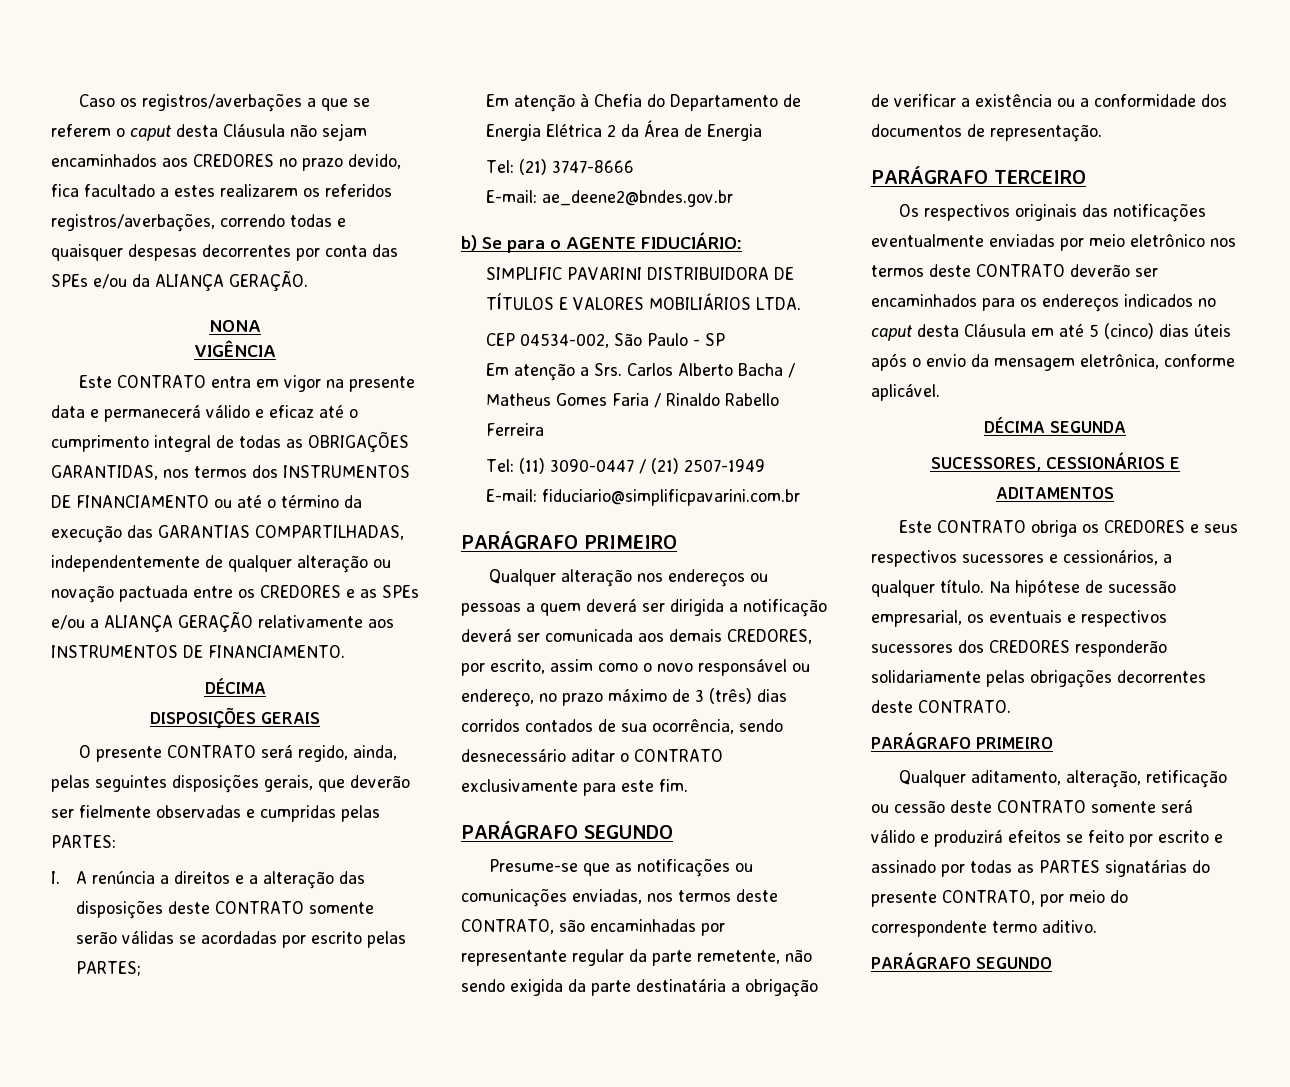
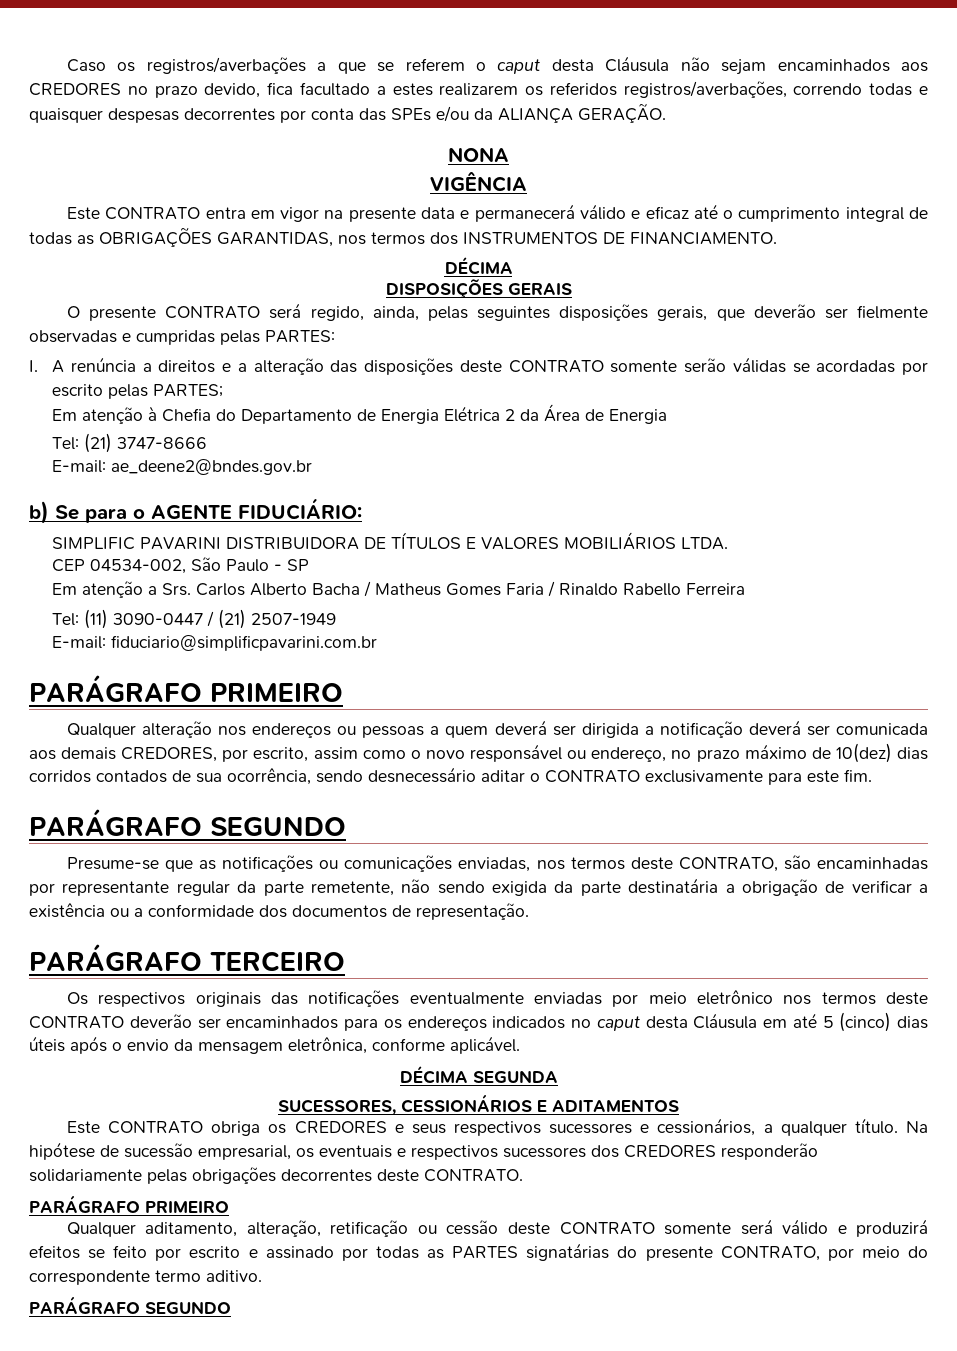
- Este CONTRATO entra em vigor na presente data e permanecerá válido e eficaz até o cumprimento integral de todas as OBRIGAÇÕES GARANTIDAS, nos termos dos INSTRUMENTOS DE FINANCIAMENTO ou até o término da execução das GARANTIAS COMPARTILHADAS, independentemente de qualquer alteração ou novação pactuada entre os CREDORES e as SPEs e/ou a ALIANÇA GERAÇÃO relativamente aos INSTRUMENTOS DE FINANCIAMENTO.
+ Este CONTRATO entra em vigor na presente data e permanecerá válido e eficaz até o cumprimento integral de todas as OBRIGAÇÕES GARANTIDAS, nos termos dos INSTRUMENTOS DE FINANCIAMENTO.
- Qualquer alteração nos endereços ou pessoas a quem deverá ser dirigida a notificação deverá ser comunicada aos demais CREDORES, por escrito, assim como o novo responsável ou endereço, no prazo máximo de 3 (três) dias corridos contados de sua ocorrência, sendo desnecessário aditar o CONTRATO exclusivamente para este fim.
+ Qualquer alteração nos endereços ou pessoas a quem deverá ser dirigida a notificação deverá ser comunicada aos demais CREDORES, por escrito, assim como o novo responsável ou endereço, no prazo máximo de 10(dez) dias corridos contados de sua ocorrência, sendo desnecessário aditar o CONTRATO exclusivamente para este fim.

